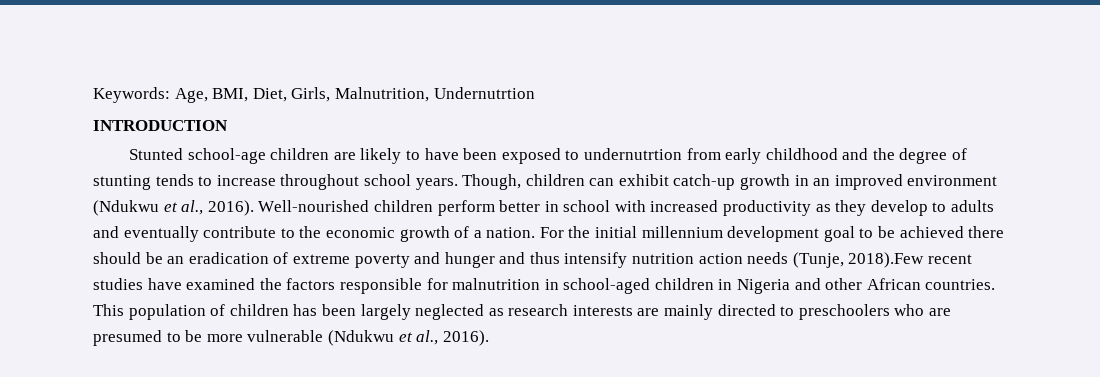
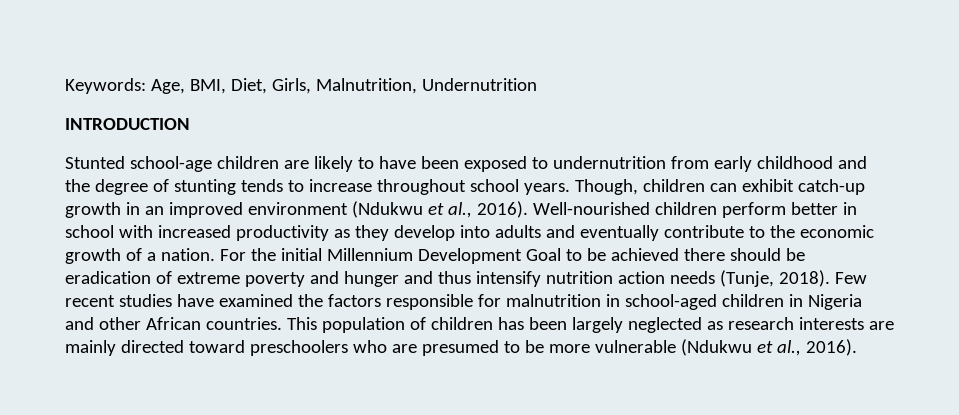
- Keywords: Age, BMI, Diet, Girls, Malnutrition, Undernutrtion
+ Keywords: Age, BMI, Diet, Girls, Malnutrition, Undernutrition
- Stunted school-age children are likely to have been exposed to undernutrtion from early childhood and the degree of stunting tends to increase throughout school years.
+ Stunted school-age children are likely to have been exposed to undernutrition from early childhood and the degree of stunting tends to increase throughout school years.
- Well-nourished children perform better in school with increased productivity as they develop to adults and eventually contribute to the economic growth of a nation.
+ Well-nourished children perform better in school with increased productivity as they develop into adults and eventually contribute to the economic growth of a nation.
- For the initial millennium development goal to be achieved there should be an eradication of extreme poverty and hunger and thus intensify nutrition action needs (Tunje, 2018).Few recent studies have examined the factors responsible for malnutrition in school-aged children in Nigeria and other African countries.
+ For the initial Millennium Development Goal to be achieved there should be eradication of extreme poverty and hunger and thus intensify nutrition action needs (Tunje, 2018). Few recent studies have examined the factors responsible for malnutrition in school-aged children in Nigeria and other African countries.
- This population of children has been largely neglected as research interests are mainly directed to preschoolers who are presumed to be more vulnerable (Ndukwu et al., 2016).
+ This population of children has been largely neglected as research interests are mainly directed toward preschoolers who are presumed to be more vulnerable (Ndukwu et al., 2016).

